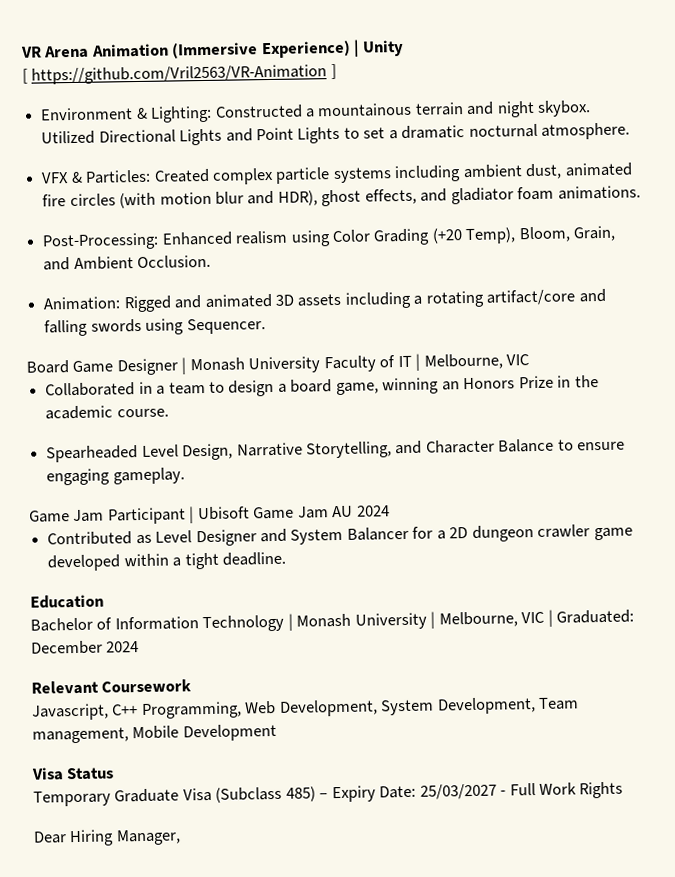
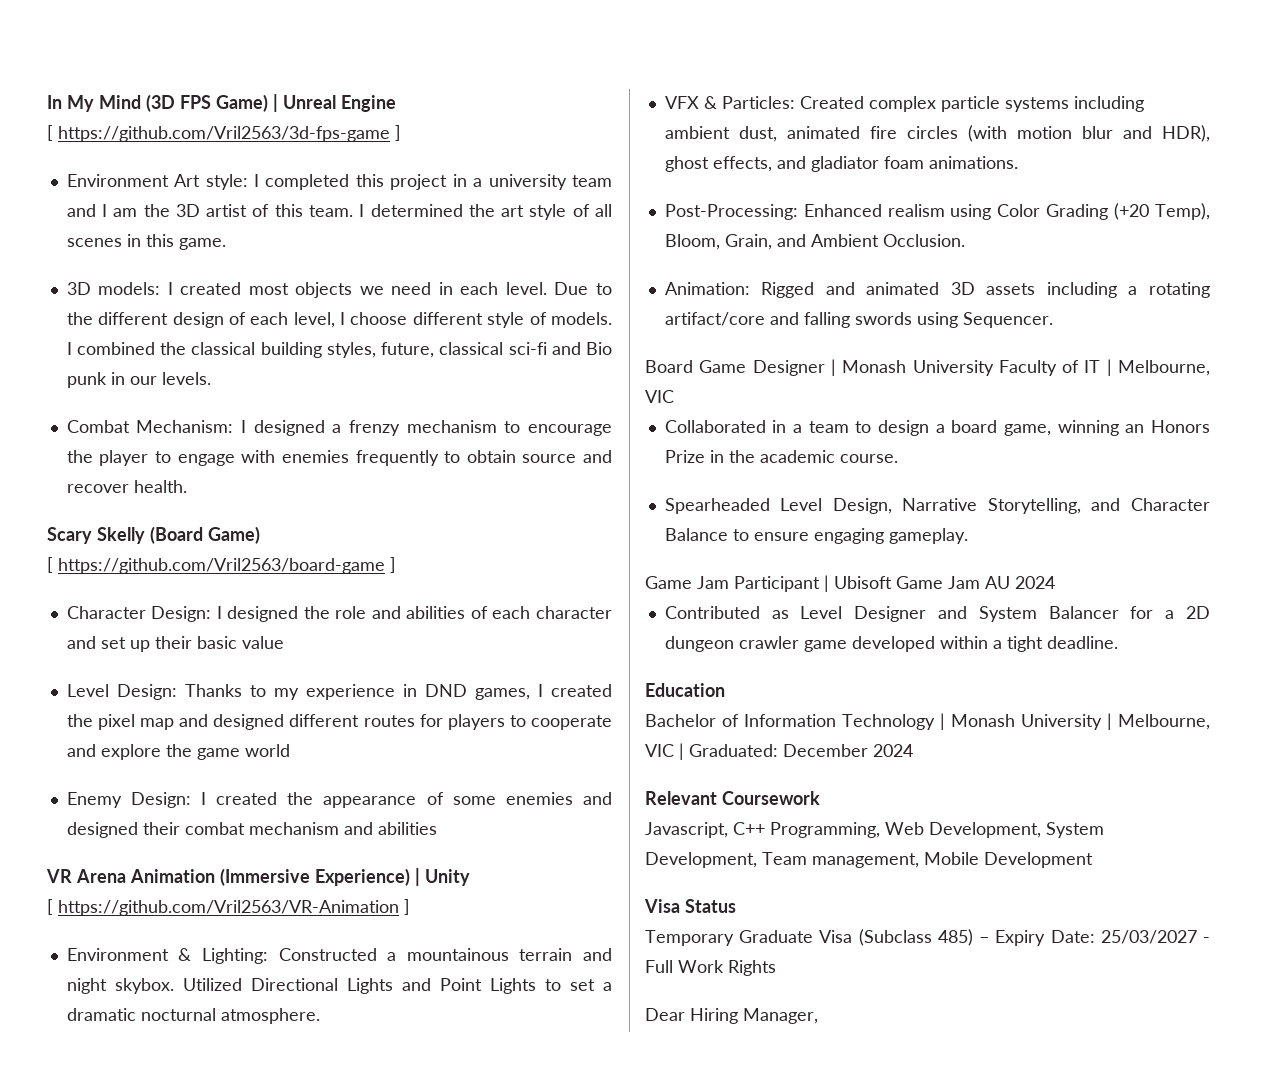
+ In My Mind (3D FPS Game) | Unreal Engine
+ [ https://github.com/Vril2563/3d-fps-game ]
+ Environment Art style: I completed this project in a university team and I am the 3D artist of this team. I determined the art style of all scenes in this game.
+ 3D models: I created most objects we need in each level. Due to the different design of each level, I choose different style of models. I combined the classical building styles, future, classical sci-fi and Bio punk in our levels.
+ Combat Mechanism: I designed a frenzy mechanism to encourage the player to engage with enemies frequently to obtain source and recover health.
+ Scary Skelly (Board Game)
+ [ https://github.com/Vril2563/board-game ]
+ Character Design: I designed the role and abilities of each character and set up their basic value
+ Level Design: Thanks to my experience in DND games, I created the pixel map and designed different routes for players to cooperate and explore the game world
+ Enemy Design: I created the appearance of some enemies and designed their combat mechanism and abilities

